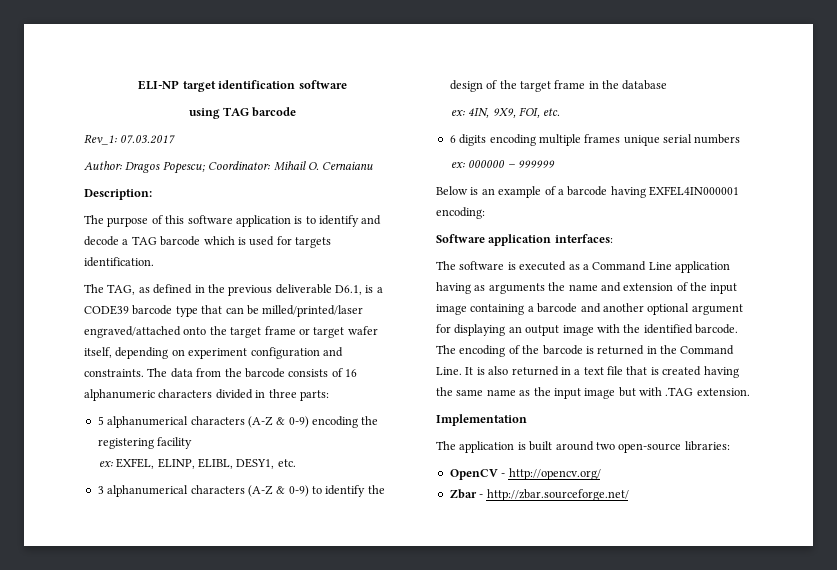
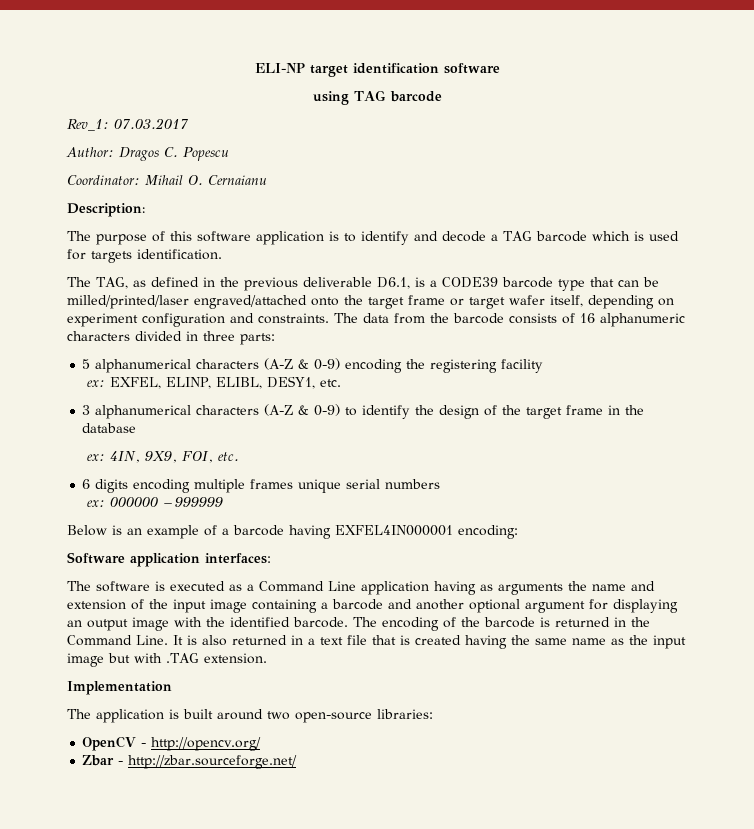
- Author: Dragos Popescu; Coordinator: Mihail O. Cernaianu
+ Author: Dragos C. Popescu
+ Coordinator: Mihail O. Cernaianu

